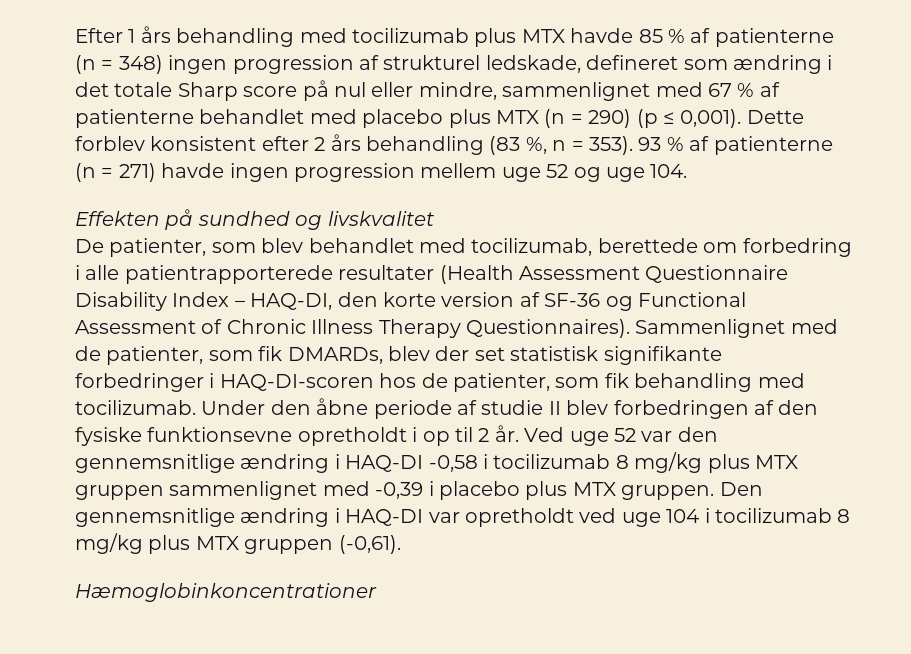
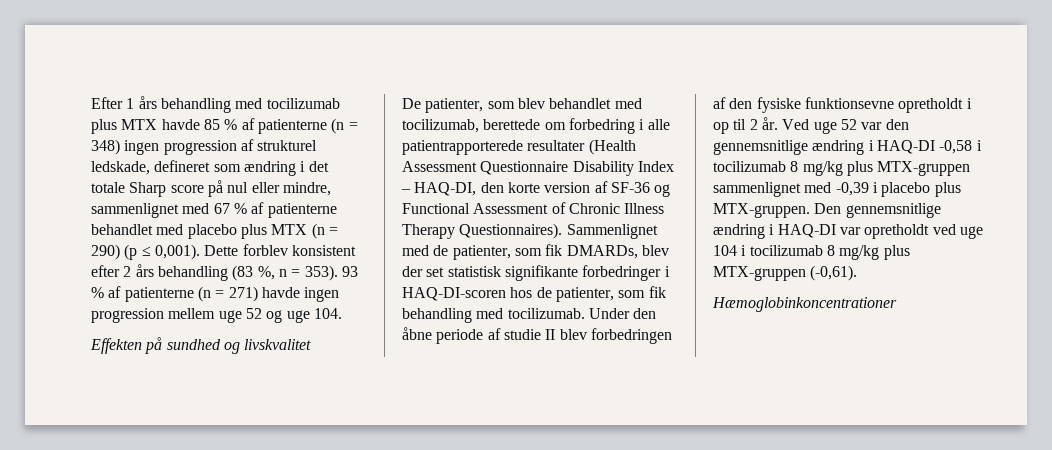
- Ved uge 52 var den gennemsnitlige ændring i HAQ-DI -0,58 i tocilizumab 8 mg/kg plus MTX gruppen sammenlignet med -0,39 i placebo plus MTX gruppen.
+ Ved uge 52 var den gennemsnitlige ændring i HAQ-DI -0,58 i tocilizumab 8 mg/kg plus MTX-gruppen sammenlignet med -0,39 i placebo plus MTX-gruppen.
- Den gennemsnitlige ændring i HAQ-DI var opretholdt ved uge 104 i tocilizumab 8 mg/kg plus MTX gruppen (-0,61).
+ Den gennemsnitlige ændring i HAQ-DI var opretholdt ved uge 104 i tocilizumab 8 mg/kg plus MTX-gruppen (-0,61).

